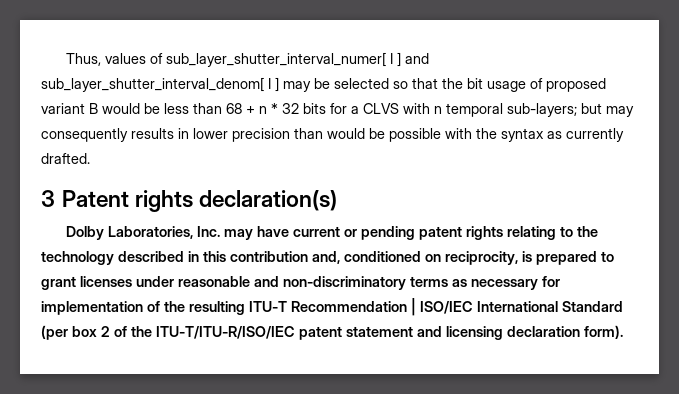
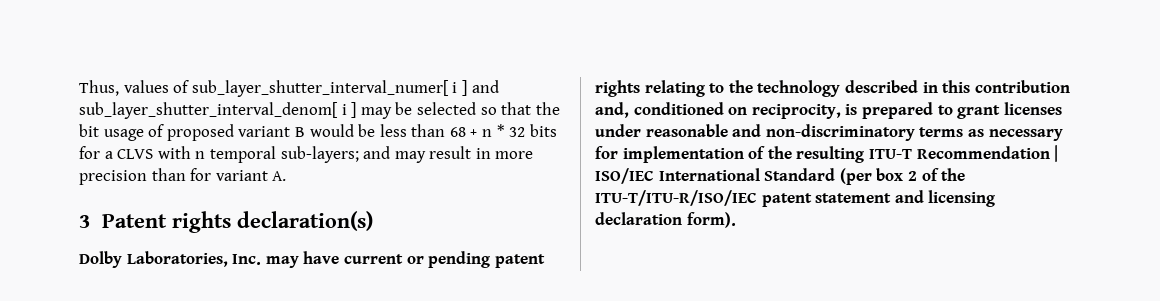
- Thus, values of sub_layer_shutter_interval_numer[ I ] and sub_layer_shutter_interval_denom[ I ] may be selected so that the bit usage of proposed variant B would be less than 68 + n * 32 bits for a CLVS with n temporal sub-layers; but may consequently results in lower precision than would be possible with the syntax as currently drafted.
+ Thus, values of sub_layer_shutter_interval_numer[ i ] and sub_layer_shutter_interval_denom[ i ] may be selected so that the bit usage of proposed variant B would be less than 68 + n * 32 bits for a CLVS with n temporal sub-layers; and may result in more precision than for variant A.

